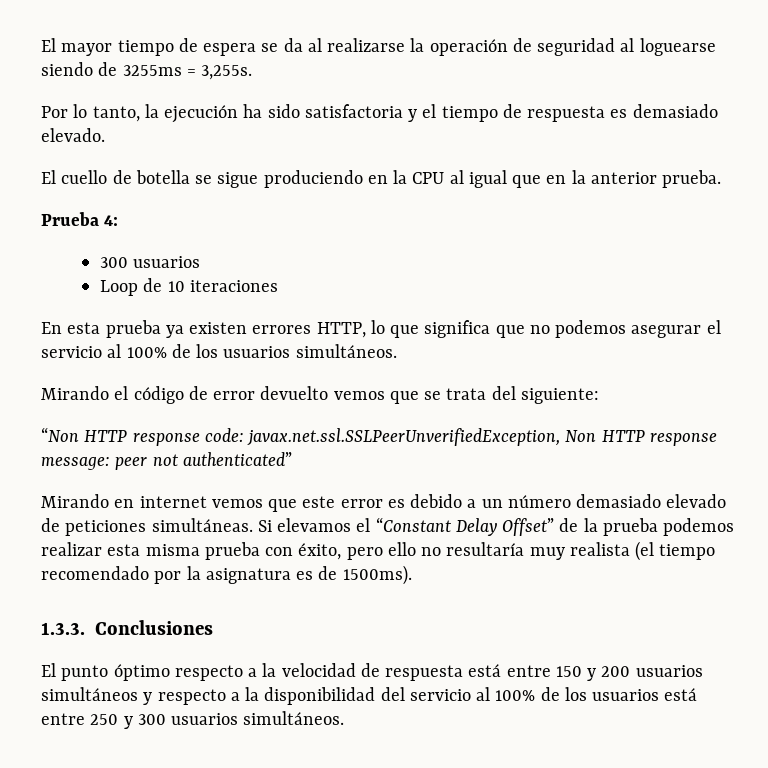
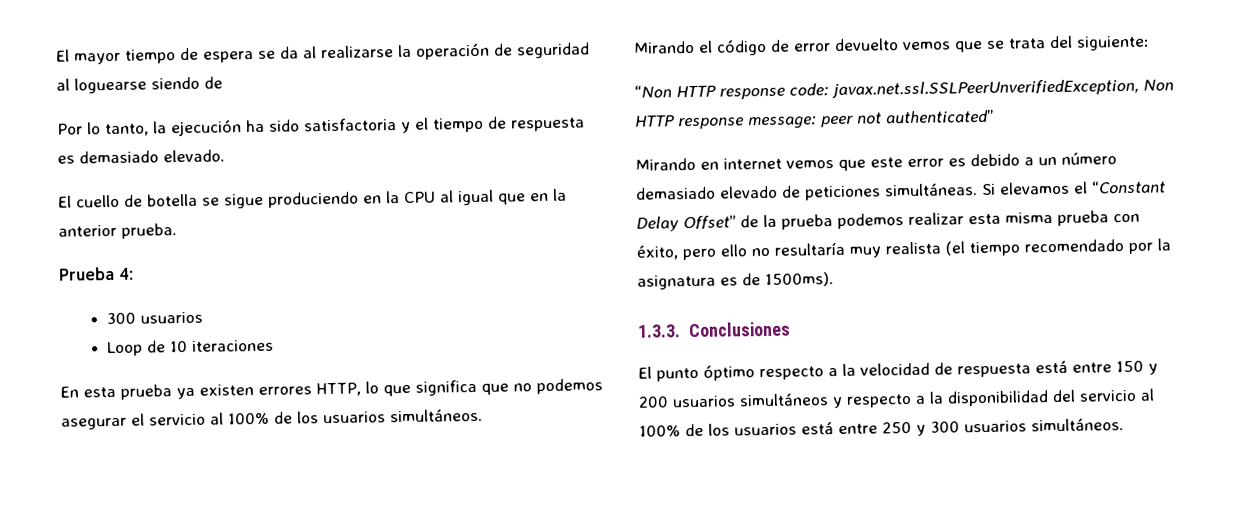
- El mayor tiempo de espera se da al realizarse la operación de seguridad al loguearse siendo de 3255ms = 3,255s.
+ El mayor tiempo de espera se da al realizarse la operación de seguridad al loguearse siendo de

